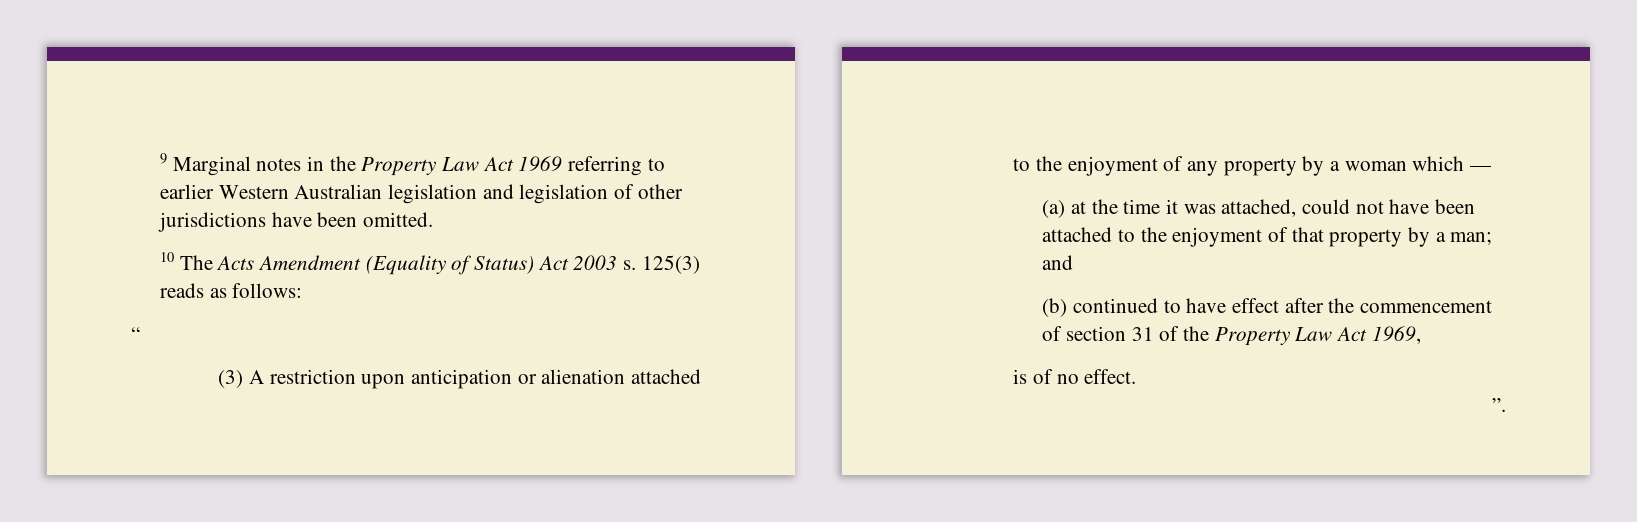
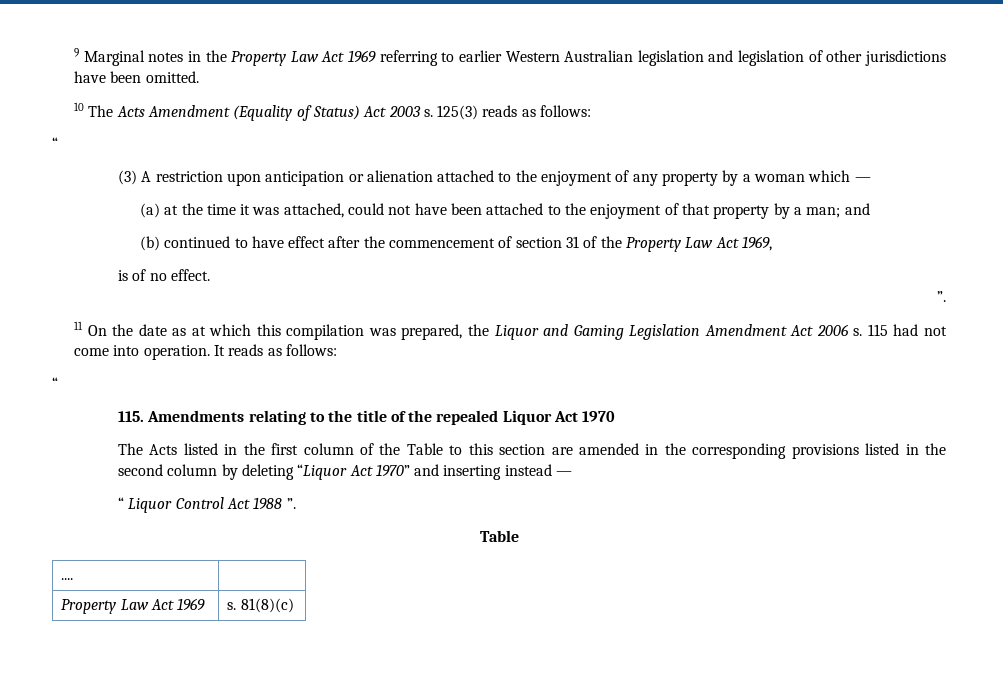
+ 11 On the date as at which this compilation was prepared, the Liquor and Gaming Legislation Amendment Act 2006 s. 115 had not come into operation. It reads as follows:
+ “
+ 115. Amendments relating to the title of the repealed Liquor Act 1970
+ The Acts listed in the first column of the Table to this section are amended in the corresponding provisions listed in the second column by deleting “Liquor Act 1970” and inserting instead —
+ “ Liquor Control Act 1988 ”.
+ Table
+ .... |
+ Property Law Act 1969 | s. 81(8)(c)

